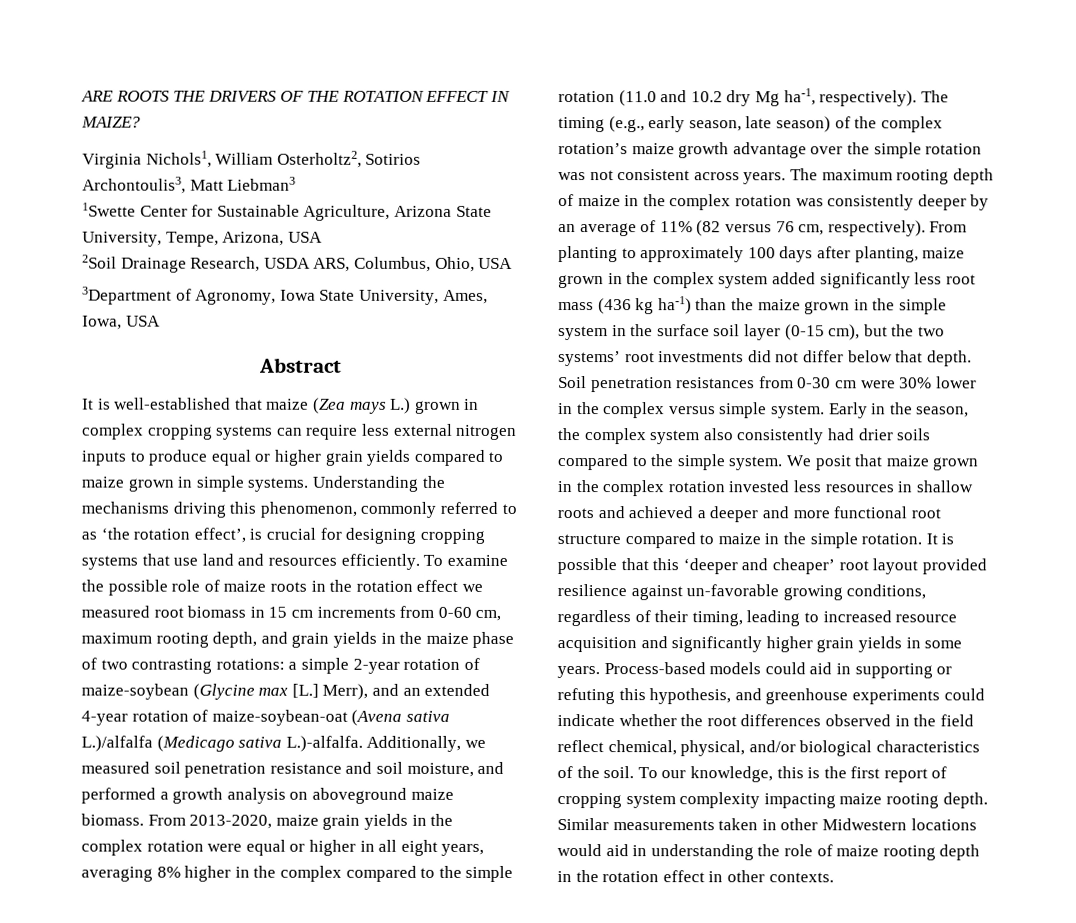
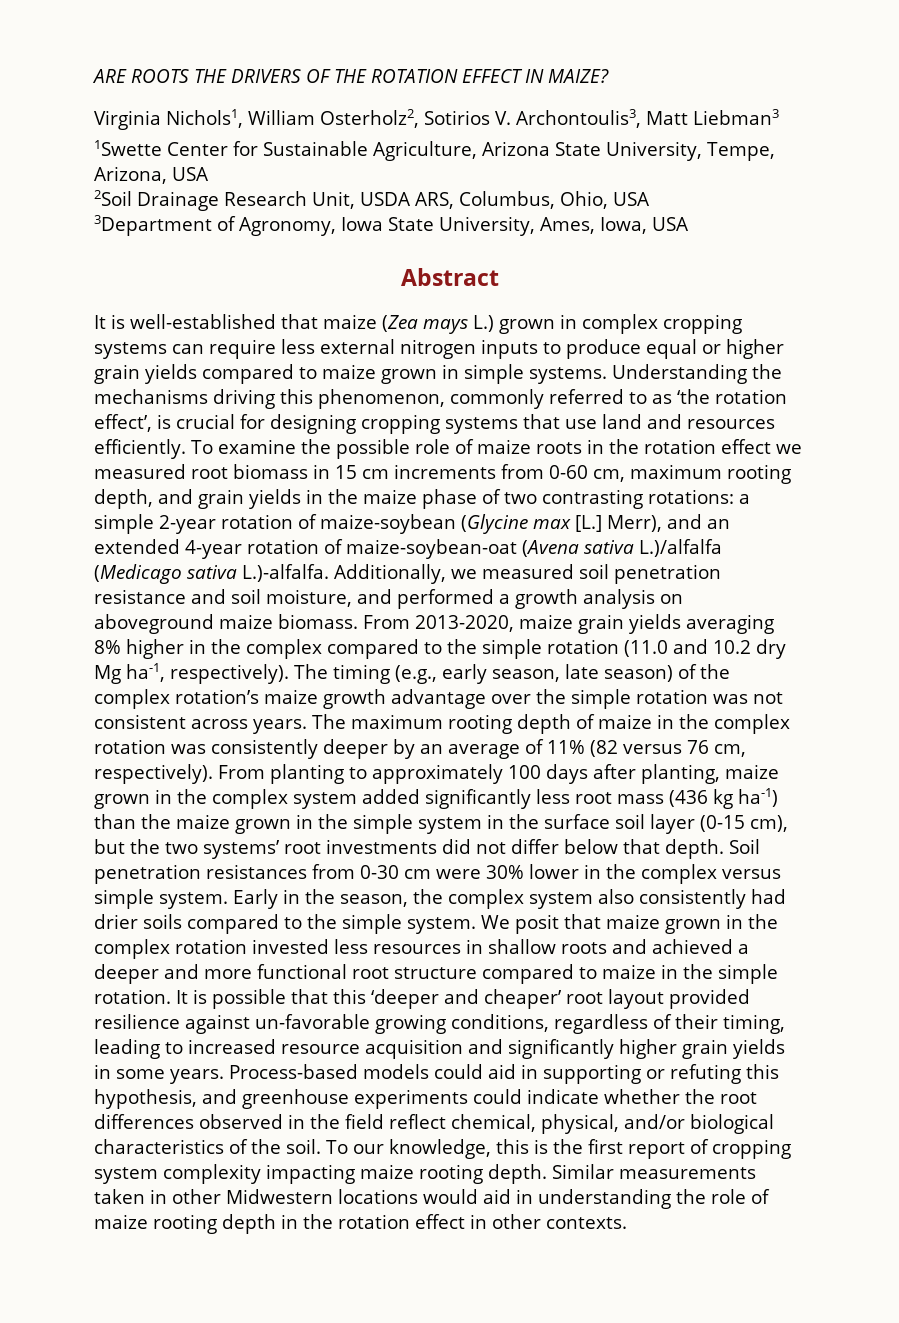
- Virginia Nichols1, William Osterholtz2, Sotirios Archontoulis3, Matt Liebman3
+ Virginia Nichols1, William Osterholz2, Sotirios V. Archontoulis3, Matt Liebman3
- 2Soil Drainage Research, USDA ARS, Columbus, Ohio, USA
+ 2Soil Drainage Research Unit, USDA ARS, Columbus, Ohio, USA
- From 2013-2020, maize grain yields in the complex rotation were equal or higher in all eight years, averaging 8% higher in the complex compared to the simple rotation (11.0 and 10.2 dry Mg ha-1, respectively).
+ From 2013-2020, maize grain yields averaging 8% higher in the complex compared to the simple rotation (11.0 and 10.2 dry Mg ha-1, respectively).

